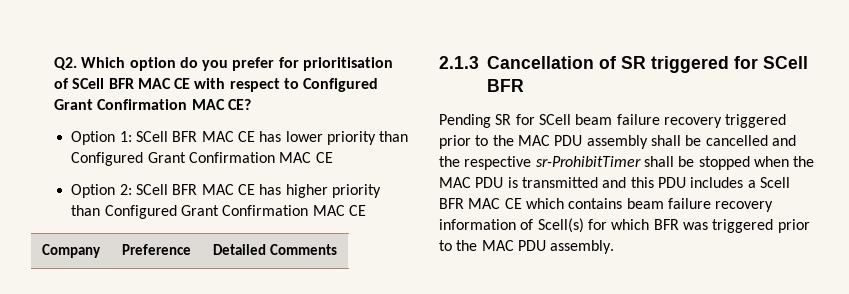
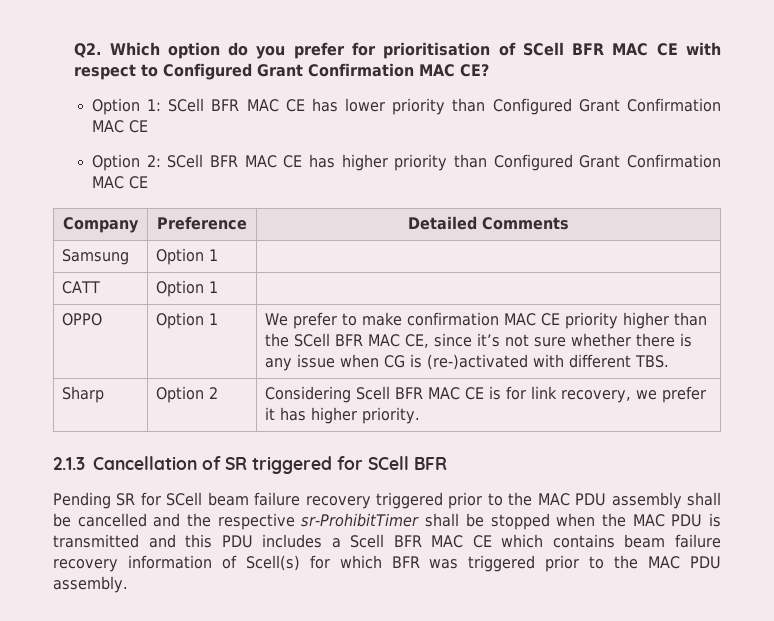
+ Samsung | Option 1 |
+ CATT | Option 1 |
+ OPPO | Option 1 | We prefer to make confirmation MAC CE priority higher than the SCell BFR MAC CE, since it’s not sure whether there is any issue when CG is (re-)activated with different TBS.
+ Sharp | Option 2 | Considering Scell BFR MAC CE is for link recovery, we prefer it has higher priority.

